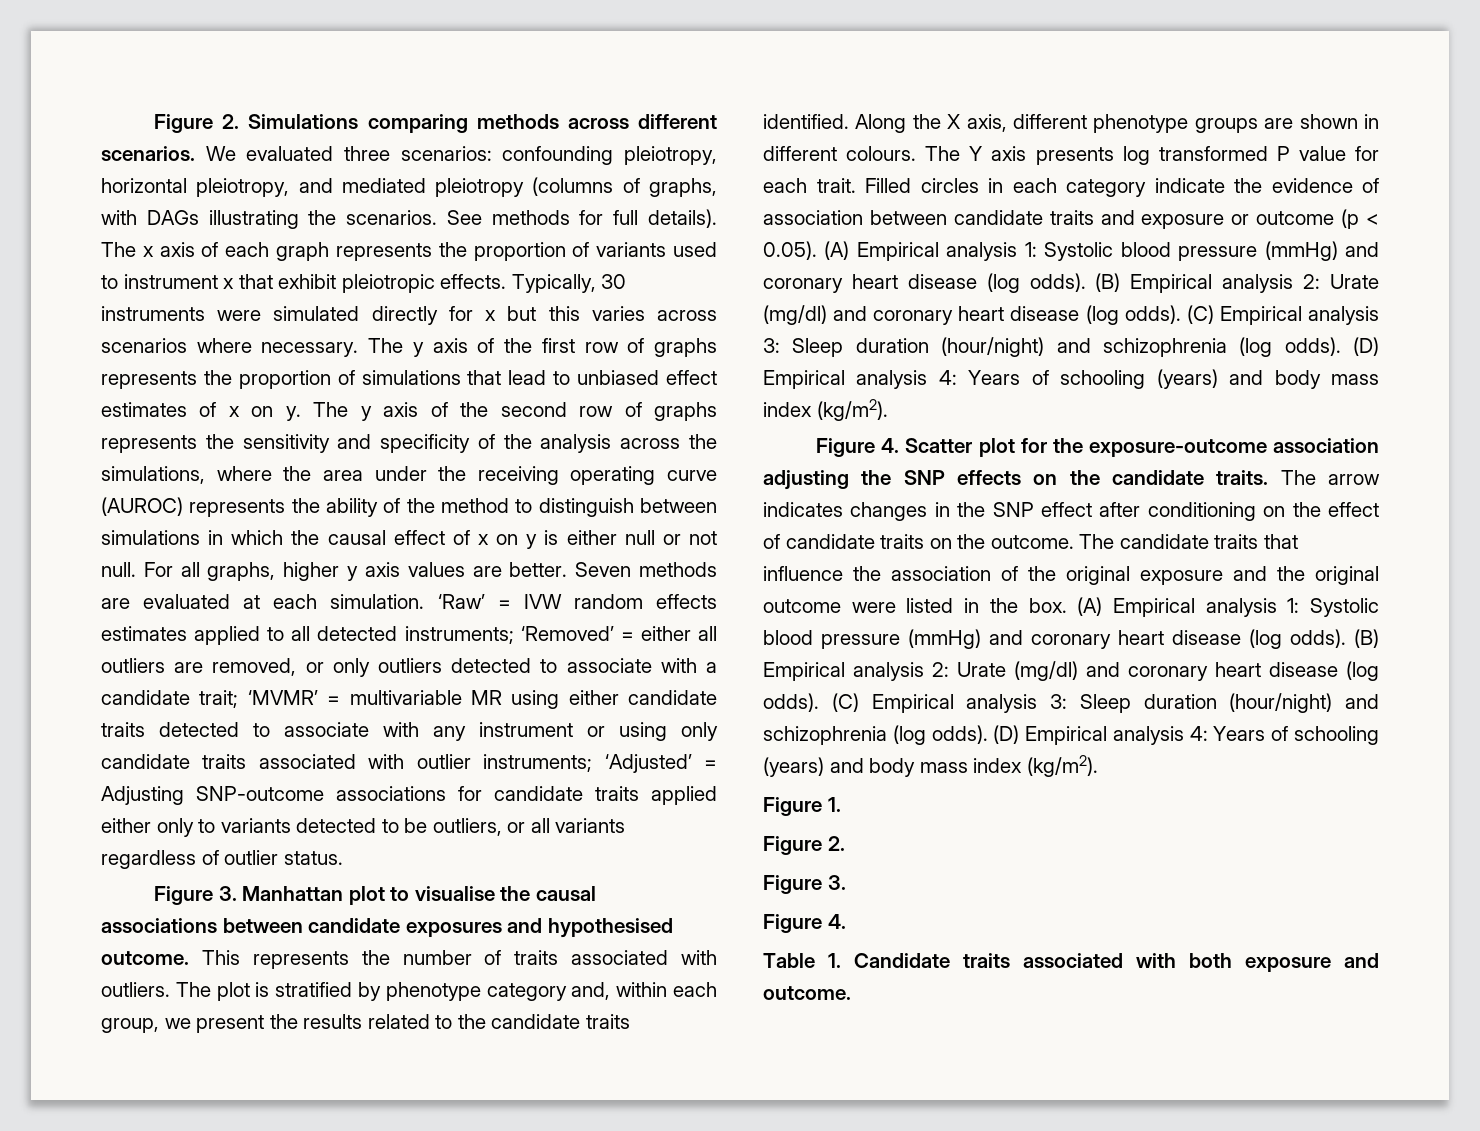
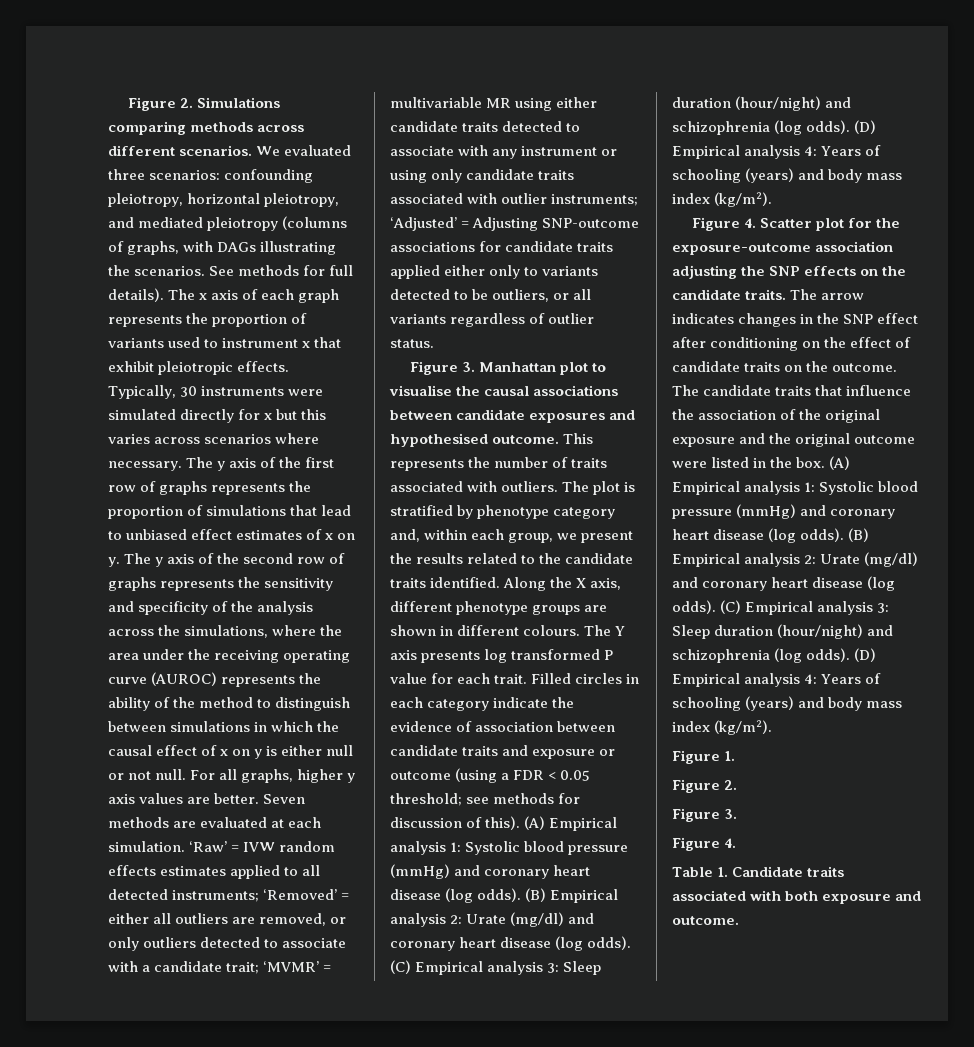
- Filled circles in each category indicate the evidence of association between candidate traits and exposure or outcome (p < 0.05). (A) Empirical analysis 1: Systolic blood pressure (mmHg) and coronary heart disease (log odds).
+ Filled circles in each category indicate the evidence of association between candidate traits and exposure or outcome (using a FDR < 0.05 threshold; see methods for discussion of this). (A) Empirical analysis 1: Systolic blood pressure (mmHg) and coronary heart disease (log odds).

